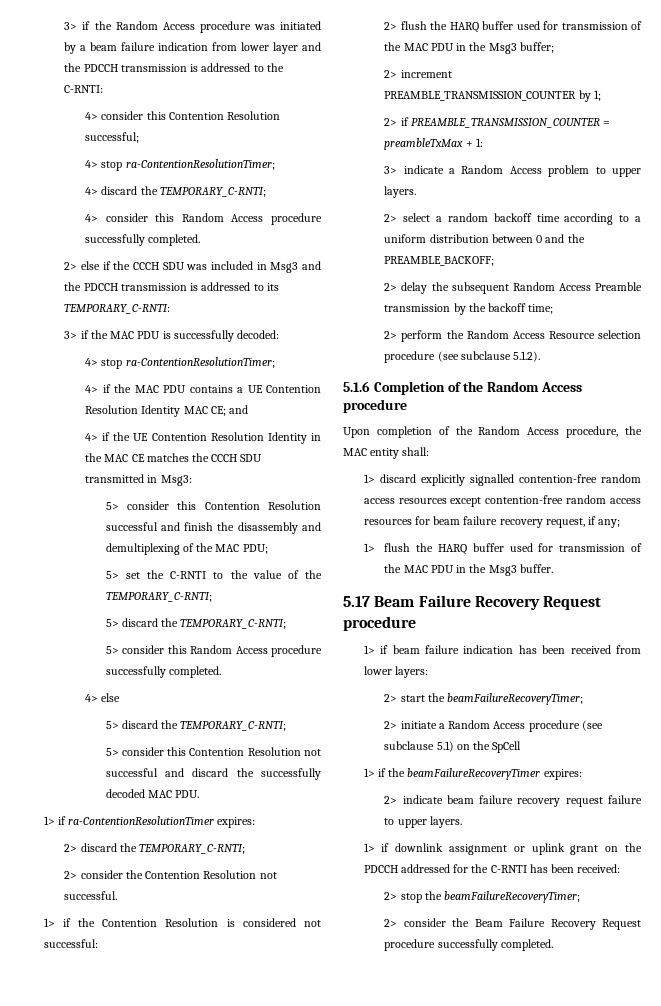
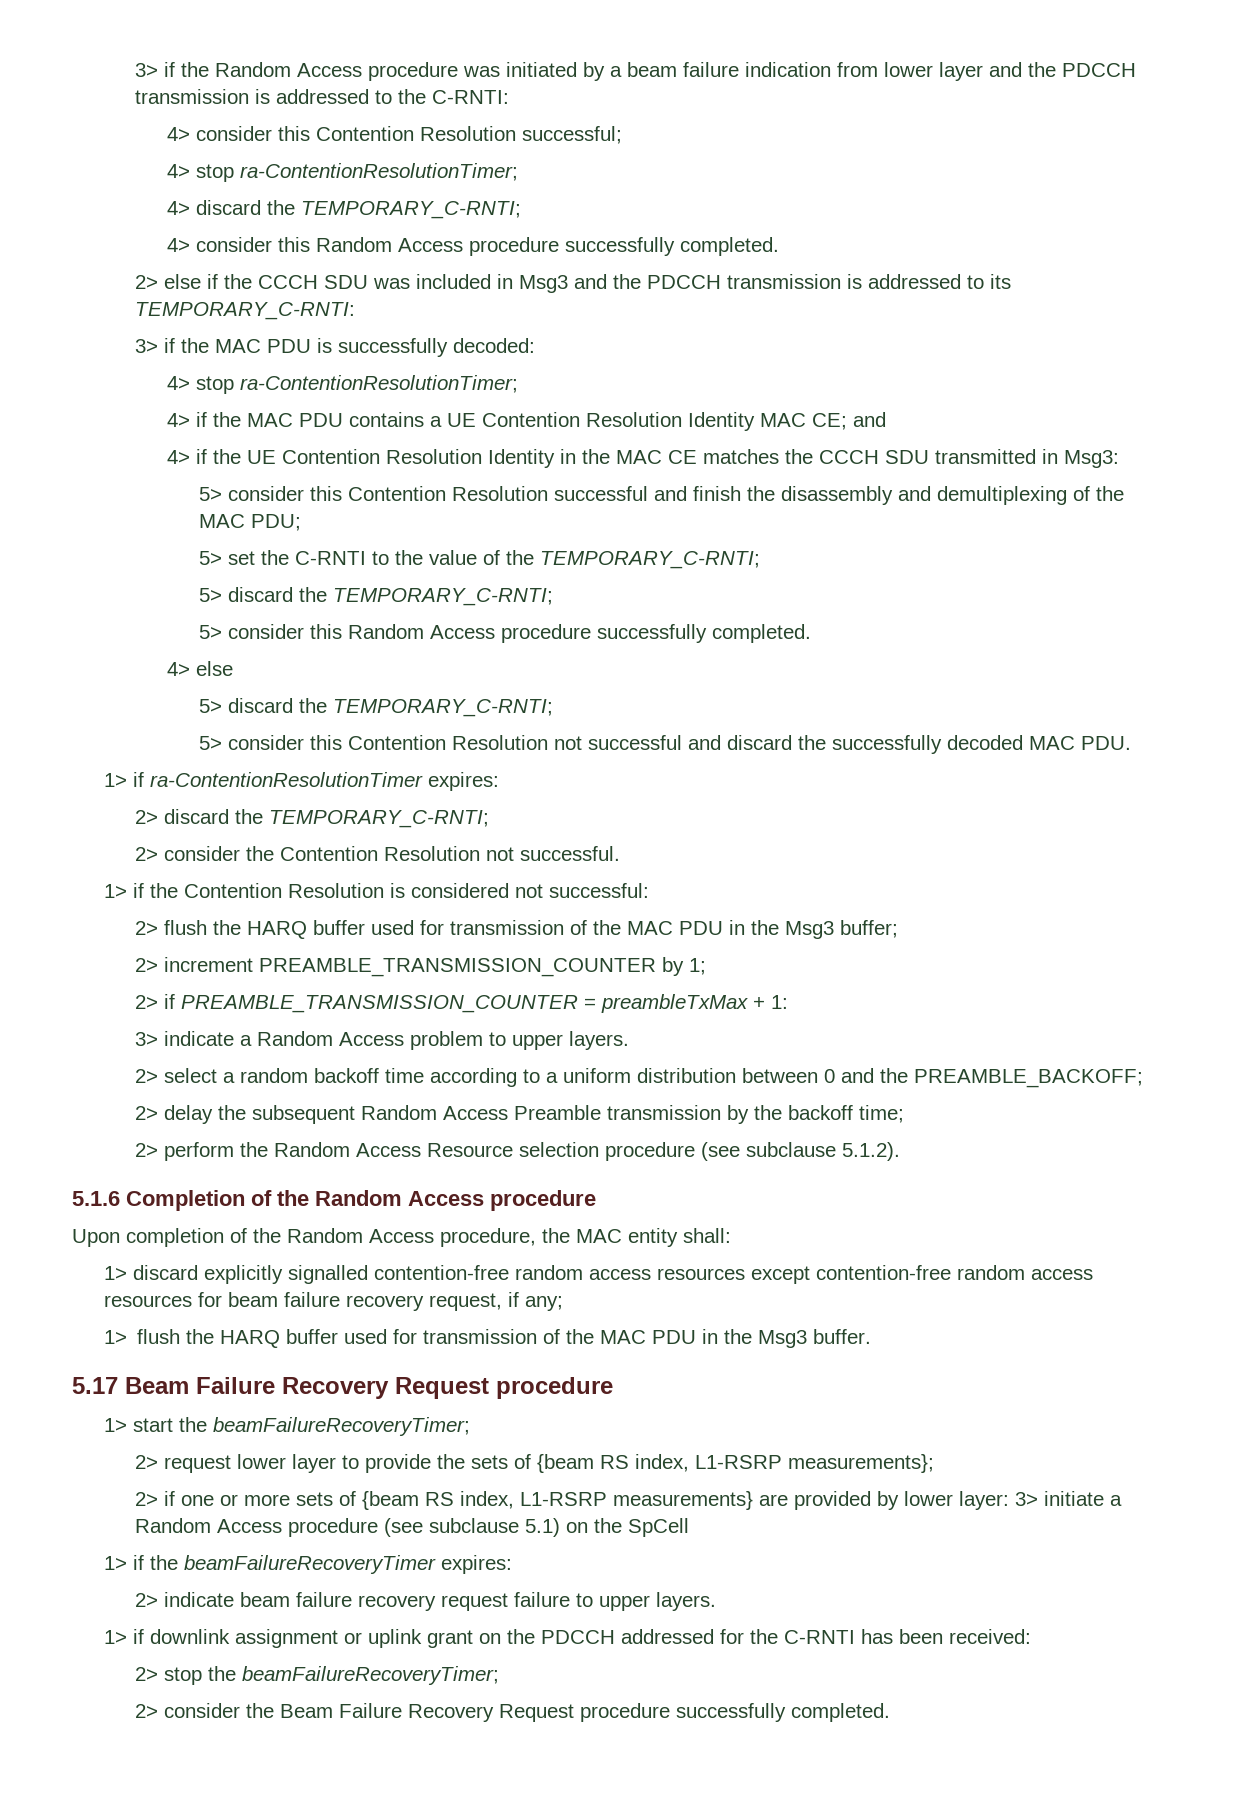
- 1> if beam failure indication has been received from lower layers:
- 2> start the beamFailureRecoveryTimer;
- 2> initiate a Random Access procedure (see subclause 5.1) on the SpCell
+ 1> start the beamFailureRecoveryTimer;
+ 2> request lower layer to provide the sets of {beam RS index, L1-RSRP measurements};
+ 2> if one or more sets of {beam RS index, L1-RSRP measurements} are provided by lower layer: 3> initiate a Random Access procedure (see subclause 5.1) on the SpCell

